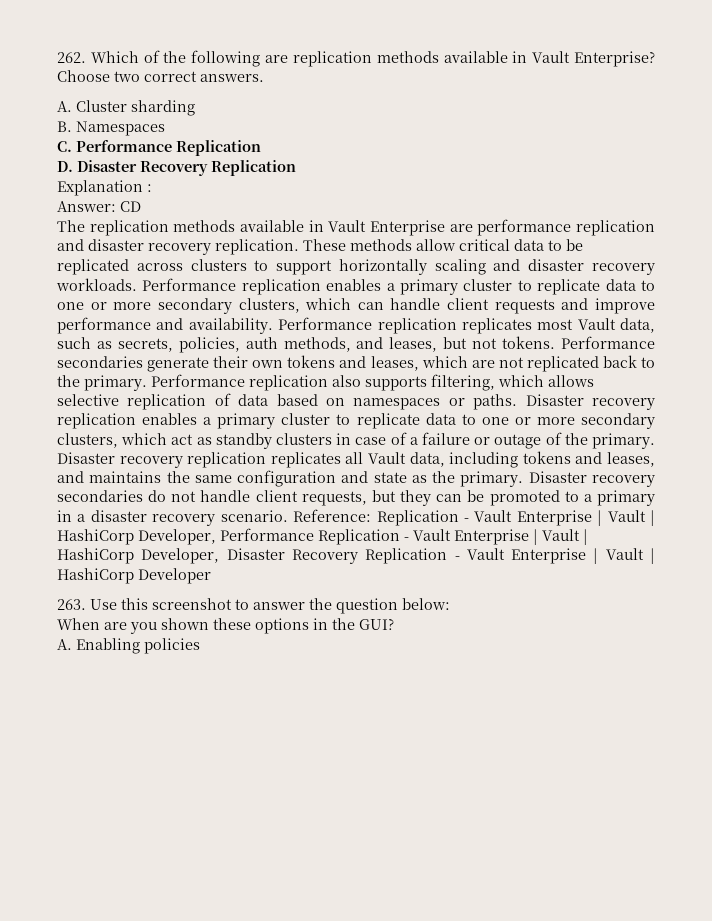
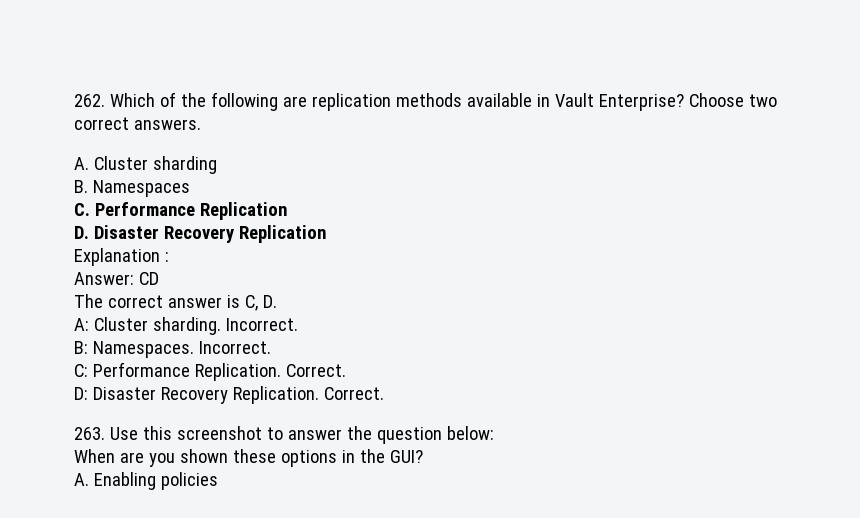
- The replication methods available in Vault Enterprise are performance replication and disaster recovery replication. These methods allow critical data to be replicated across clusters to support horizontally scaling and disaster recovery workloads. Performance replication enables a primary cluster to replicate data to one or more secondary clusters, which can handle client requests and improve performance and availability. Performance replication replicates most Vault data, such as secrets, policies, auth methods, and leases, but not tokens. Performance secondaries generate their own tokens and leases, which are not replicated back to the primary. Performance replication also supports filtering, which allows selective replication of data based on namespaces or paths. Disaster recovery replication enables a primary cluster to replicate data to one or more secondary clusters, which act as standby clusters in case of a failure or outage of the primary. Disaster recovery replication replicates all Vault data, including tokens and leases, and maintains the same configuration and state as the primary. Disaster recovery secondaries do not handle client requests, but they can be promoted to a primary in a disaster recovery scenario. Reference: Replication - Vault Enterprise | Vault | HashiCorp Developer, Performance Replication - Vault Enterprise | Vault | HashiCorp Developer, Disaster Recovery Replication - Vault Enterprise | Vault | HashiCorp Developer
+ The correct answer is C, D.
+ A: Cluster sharding. Incorrect.
+ B: Namespaces. Incorrect.
+ C: Performance Replication. Correct.
+ D: Disaster Recovery Replication. Correct.

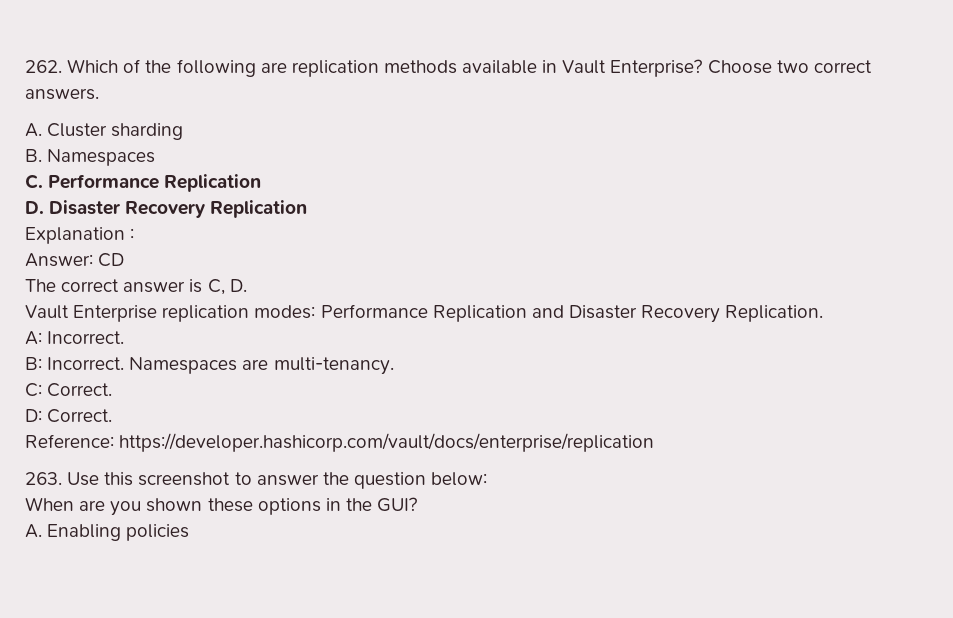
+ Vault Enterprise replication modes: Performance Replication and Disaster Recovery Replication.
- A: Cluster sharding. Incorrect.
+ A: Incorrect.
- B: Namespaces. Incorrect.
+ B: Incorrect. Namespaces are multi-tenancy.
- C: Performance Replication. Correct.
+ C: Correct.
- D: Disaster Recovery Replication. Correct.
+ D: Correct.
+ Reference: https://developer.hashicorp.com/vault/docs/enterprise/replication

